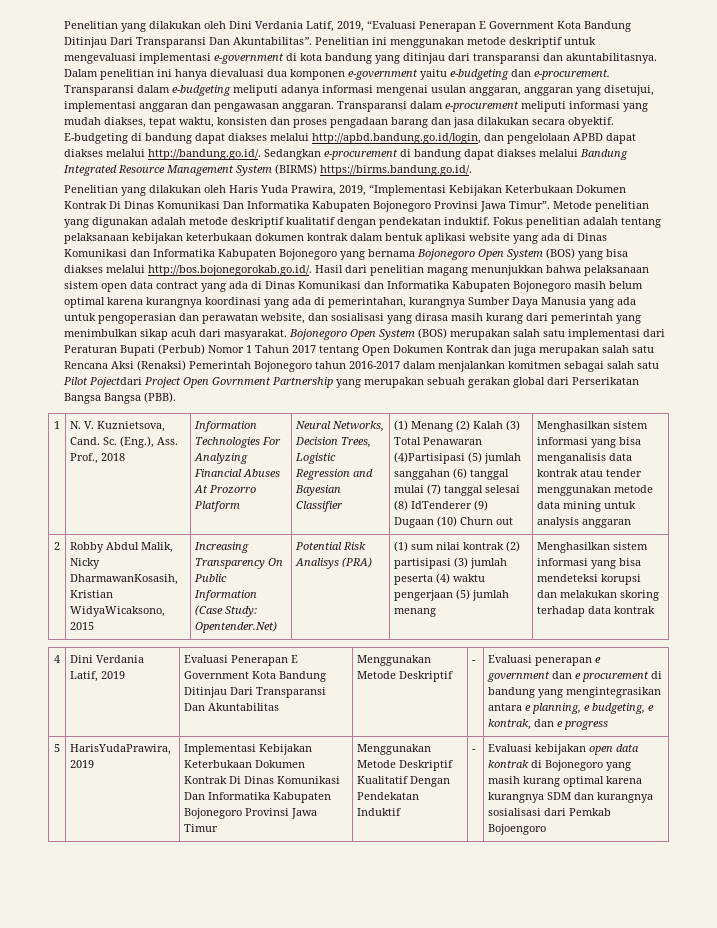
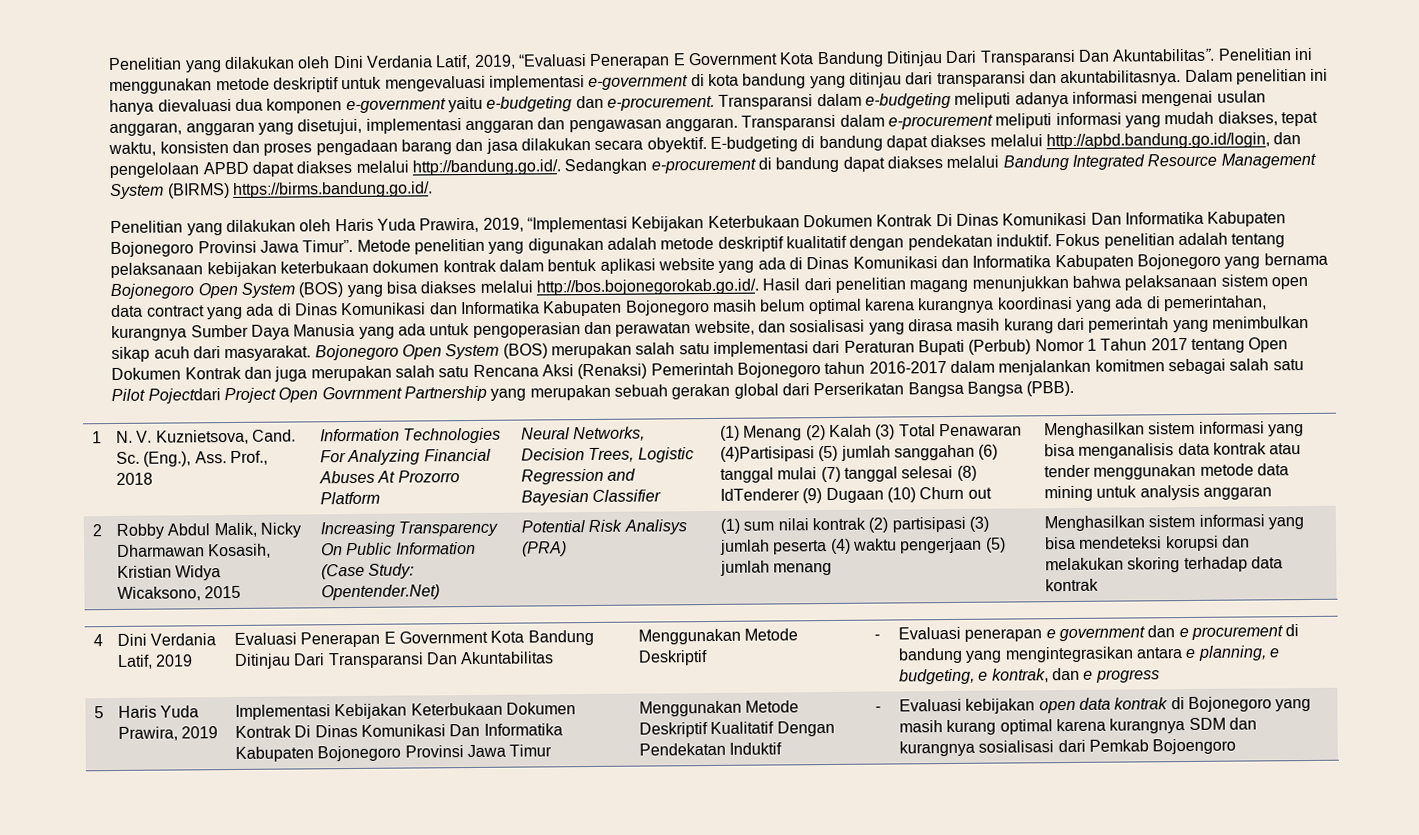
- Robby Abdul Malik, Nicky DharmawanKosasih, Kristian WidyaWicaksono, 2015
+ Robby Abdul Malik, Nicky Dharmawan Kosasih, Kristian Widya Wicaksono, 2015
- HarisYudaPrawira, 2019
+ Haris Yuda Prawira, 2019

